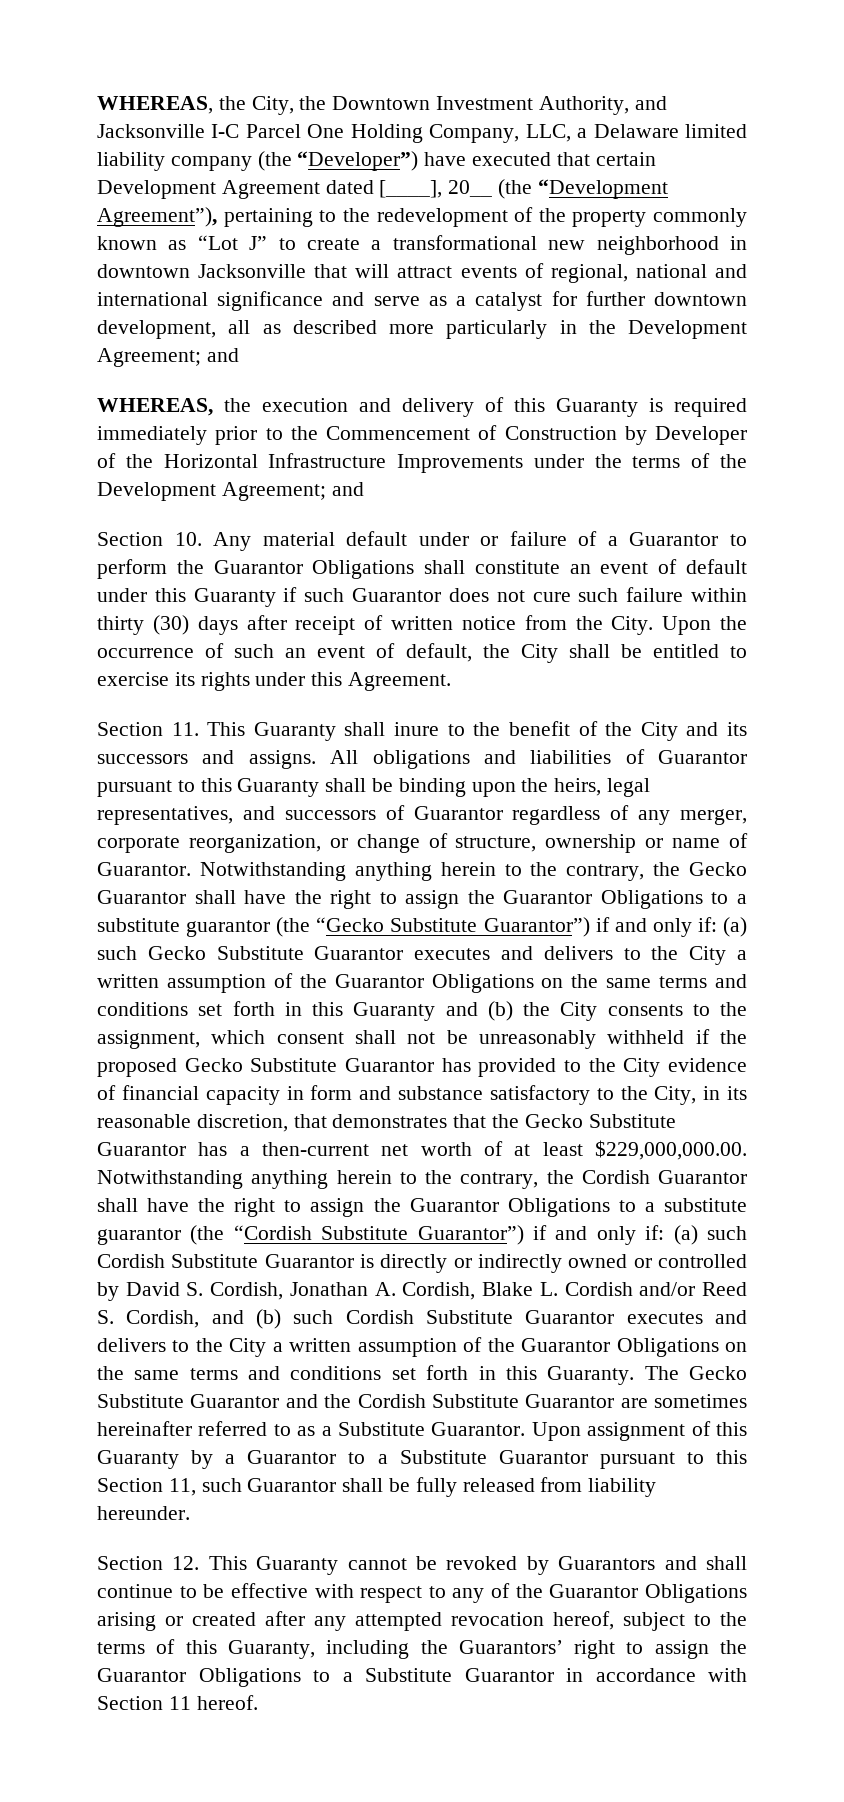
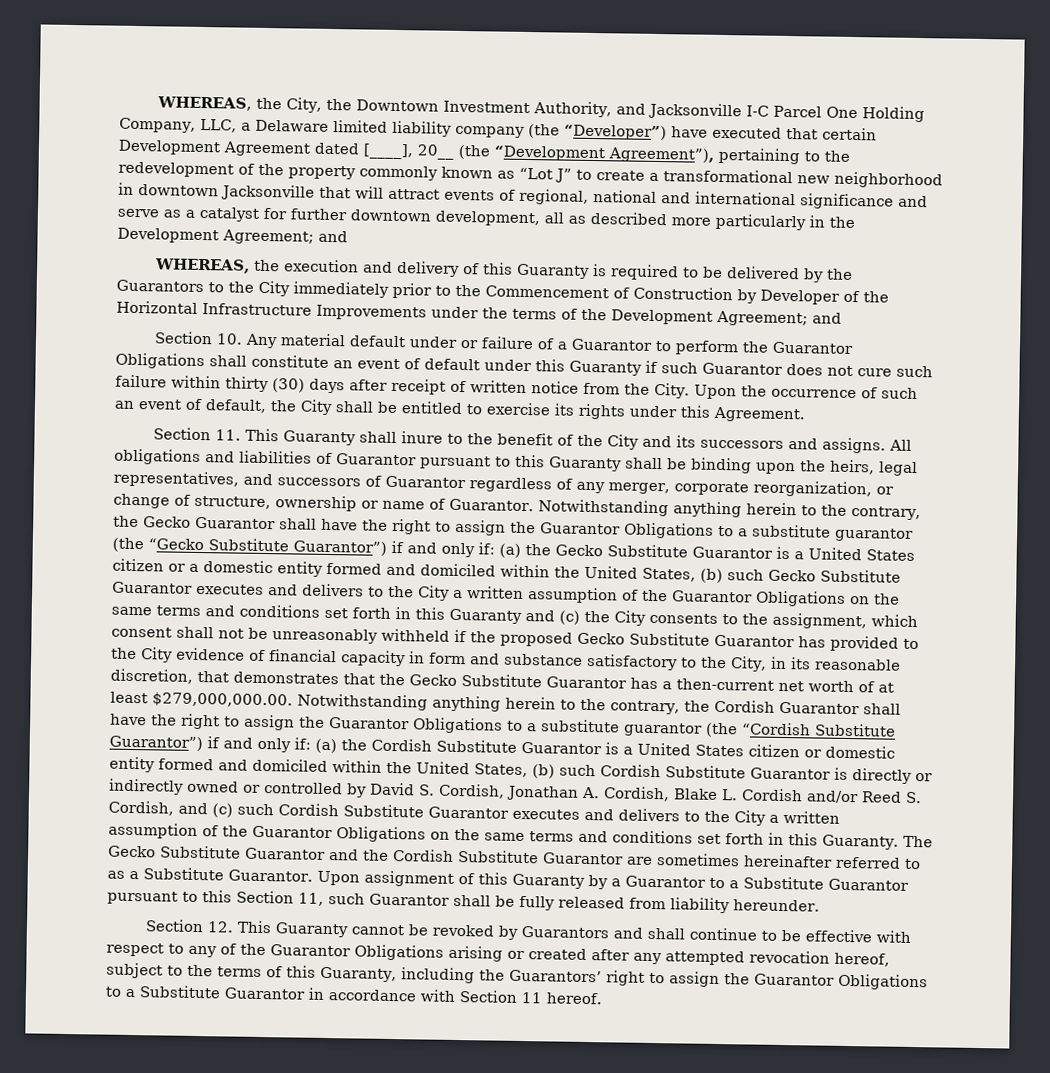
- WHEREAS, the execution and delivery of this Guaranty is required immediately prior to the Commencement of Construction by Developer of the Horizontal Infrastructure Improvements under the terms of the Development Agreement; and
+ WHEREAS, the execution and delivery of this Guaranty is required to be delivered by the Guarantors to the City immediately prior to the Commencement of Construction by Developer of the Horizontal Infrastructure Improvements under the terms of the Development Agreement; and
- (a) such Gecko Substitute Guarantor executes and delivers to the City a written assumption of the Guarantor Obligations on the same terms and conditions set forth in this Guaranty and (b) the City consents to the assignment, which consent shall not be unreasonably withheld if the proposed Gecko Substitute Guarantor has provided to the City evidence of financial capacity in form and substance satisfactory to the City, in its reasonable discretion, that demonstrates that the Gecko Substitute Guarantor has a then-current net worth of at least $229,000,000.00. Notwithstanding anything herein to the contrary, the Cordish Guarantor shall have the right to assign the Guarantor Obligations to a substitute guarantor (the “Cordish Substitute Guarantor”) if and only if:
+ (a) the Gecko Substitute Guarantor is a United States citizen or a domestic entity formed and domiciled within the United States, (b) such Gecko Substitute Guarantor executes and delivers to the City a written assumption of the Guarantor Obligations on the same terms and conditions set forth in this Guaranty and (c) the City consents to the assignment, which consent shall not be unreasonably withheld if the proposed Gecko Substitute Guarantor has provided to the City evidence of financial capacity in form and substance satisfactory to the City, in its reasonable discretion, that demonstrates that the Gecko Substitute Guarantor has a then-current net worth of at least $279,000,000.00. Notwithstanding anything herein to the contrary, the Cordish Guarantor shall have the right to assign the Guarantor Obligations to a substitute guarantor (the “Cordish Substitute Guarantor”) if and only if:
- (a) such Cordish Substitute Guarantor is directly or indirectly owned or controlled by David S. Cordish, Jonathan A. Cordish, Blake L. Cordish and/or Reed S. Cordish, and (b) such Cordish Substitute Guarantor executes and delivers to the City a written assumption of the Guarantor Obligations on the same terms and conditions set forth in this Guaranty.
+ (a) the Cordish Substitute Guarantor is a United States citizen or domestic entity formed and domiciled within the United States, (b) such Cordish Substitute Guarantor is directly or indirectly owned or controlled by David S. Cordish, Jonathan A. Cordish, Blake L. Cordish and/or Reed S. Cordish, and (c) such Cordish Substitute Guarantor executes and delivers to the City a written assumption of the Guarantor Obligations on the same terms and conditions set forth in this Guaranty.

